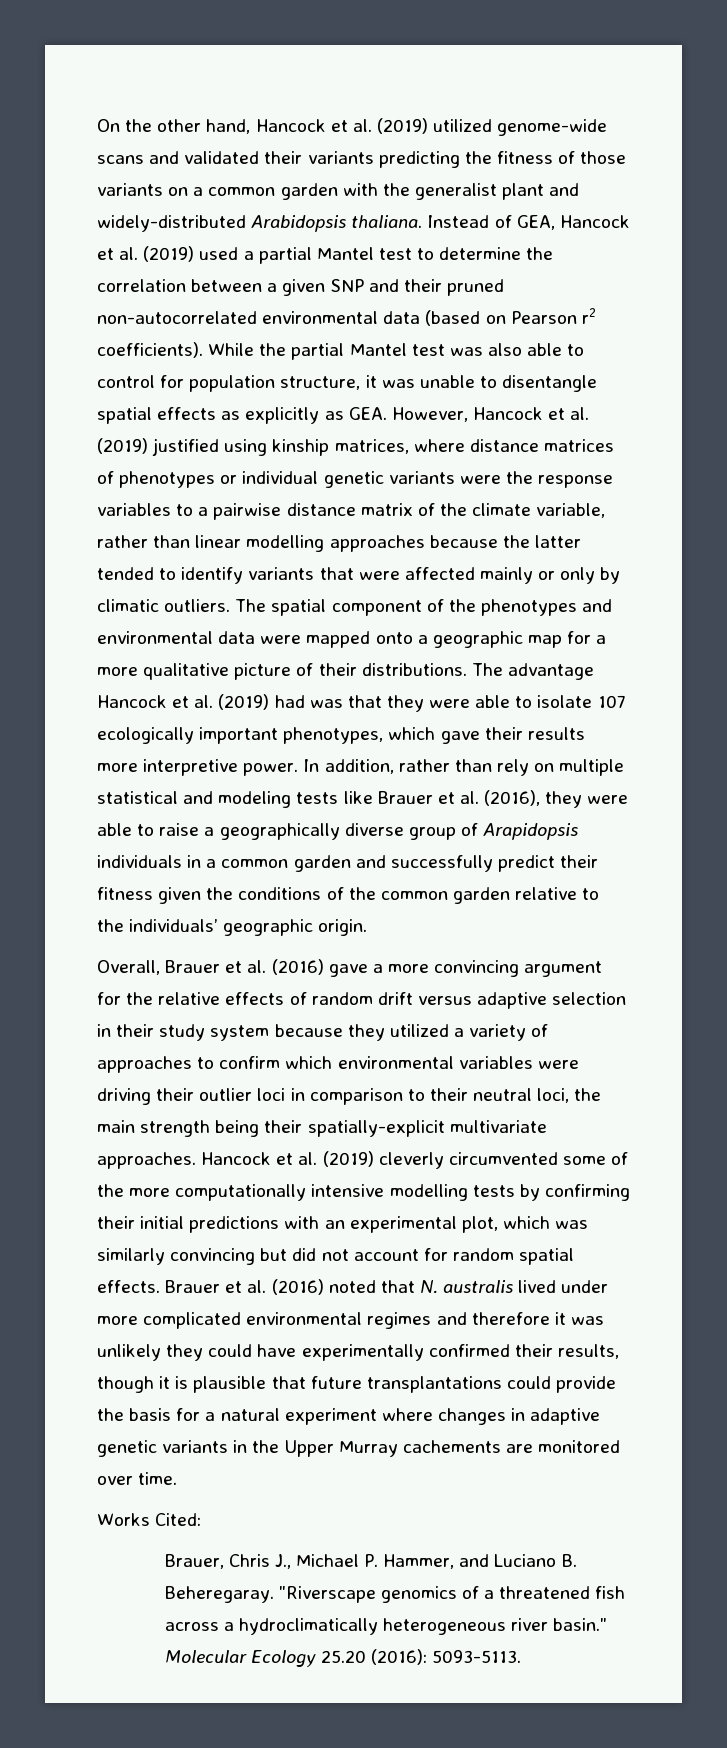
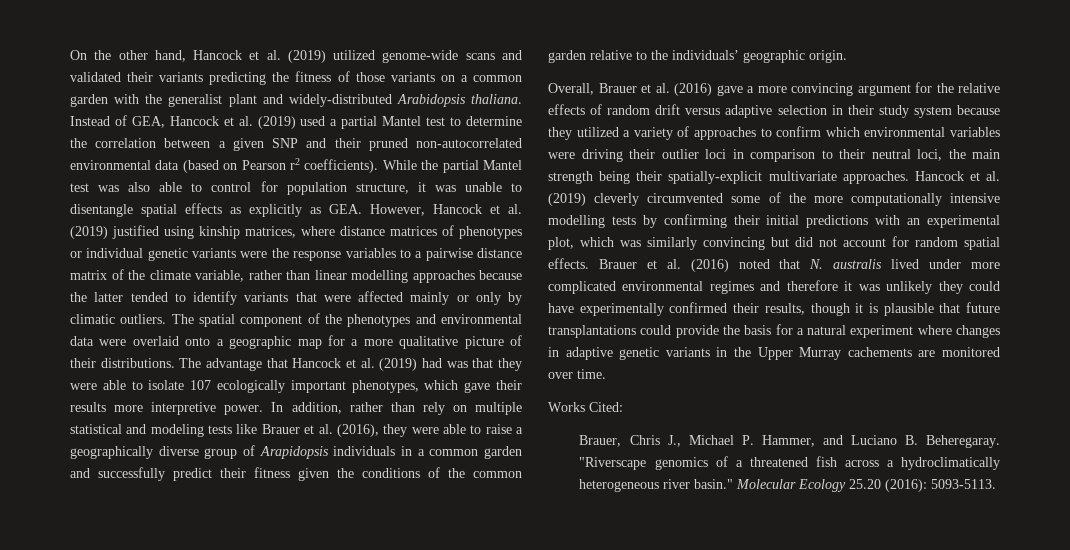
- The spatial component of the phenotypes and environmental data were mapped onto a geographic map for a more qualitative picture of their distributions.
+ The spatial component of the phenotypes and environmental data were overlaid onto a geographic map for a more qualitative picture of their distributions.
- The advantage Hancock et al. (2019) had was that they were able to isolate 107 ecologically important phenotypes, which gave their results more interpretive power.
+ The advantage that Hancock et al. (2019) had was that they were able to isolate 107 ecologically important phenotypes, which gave their results more interpretive power.

